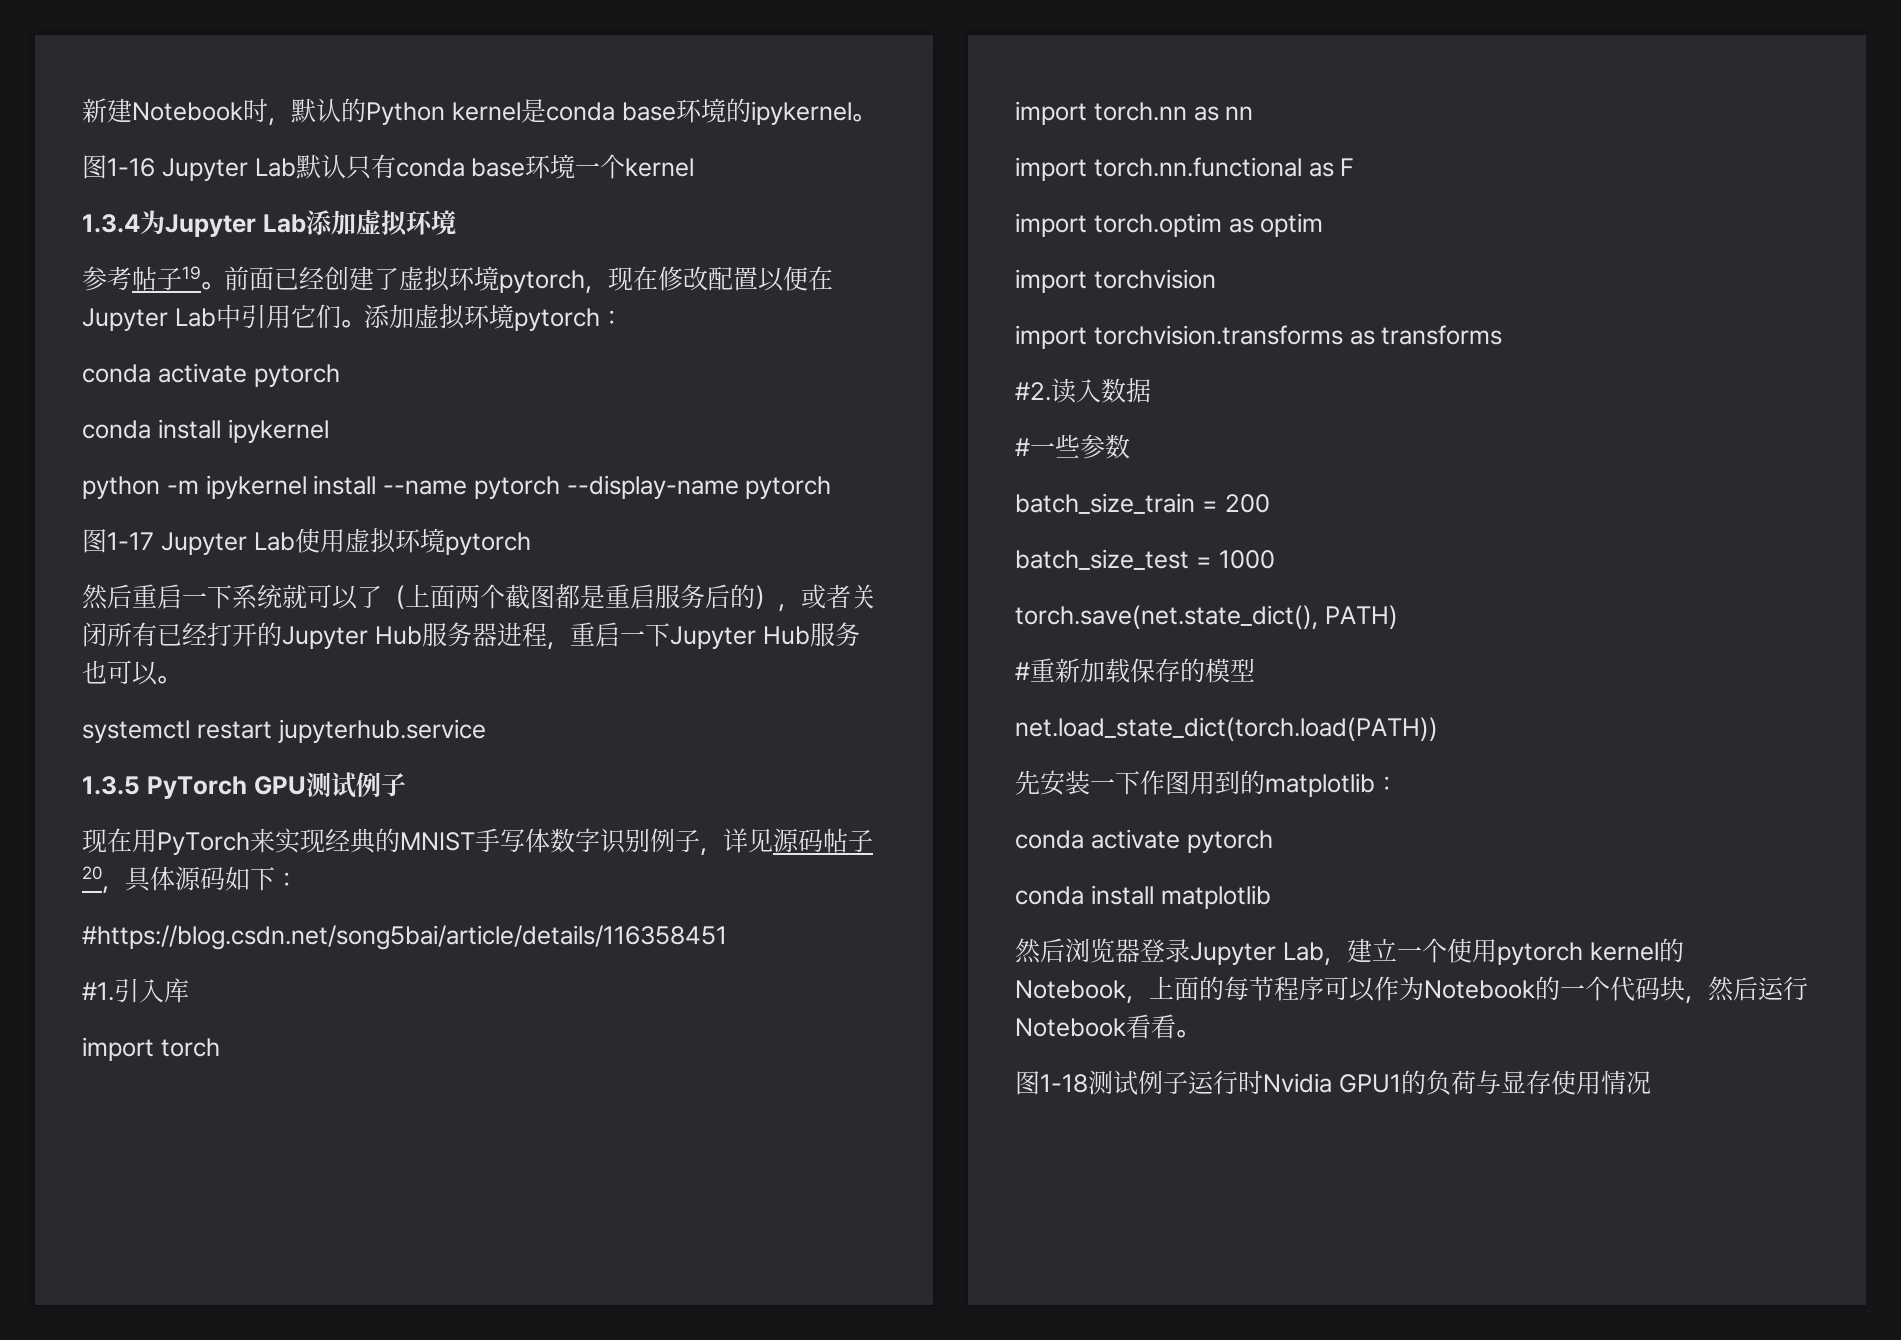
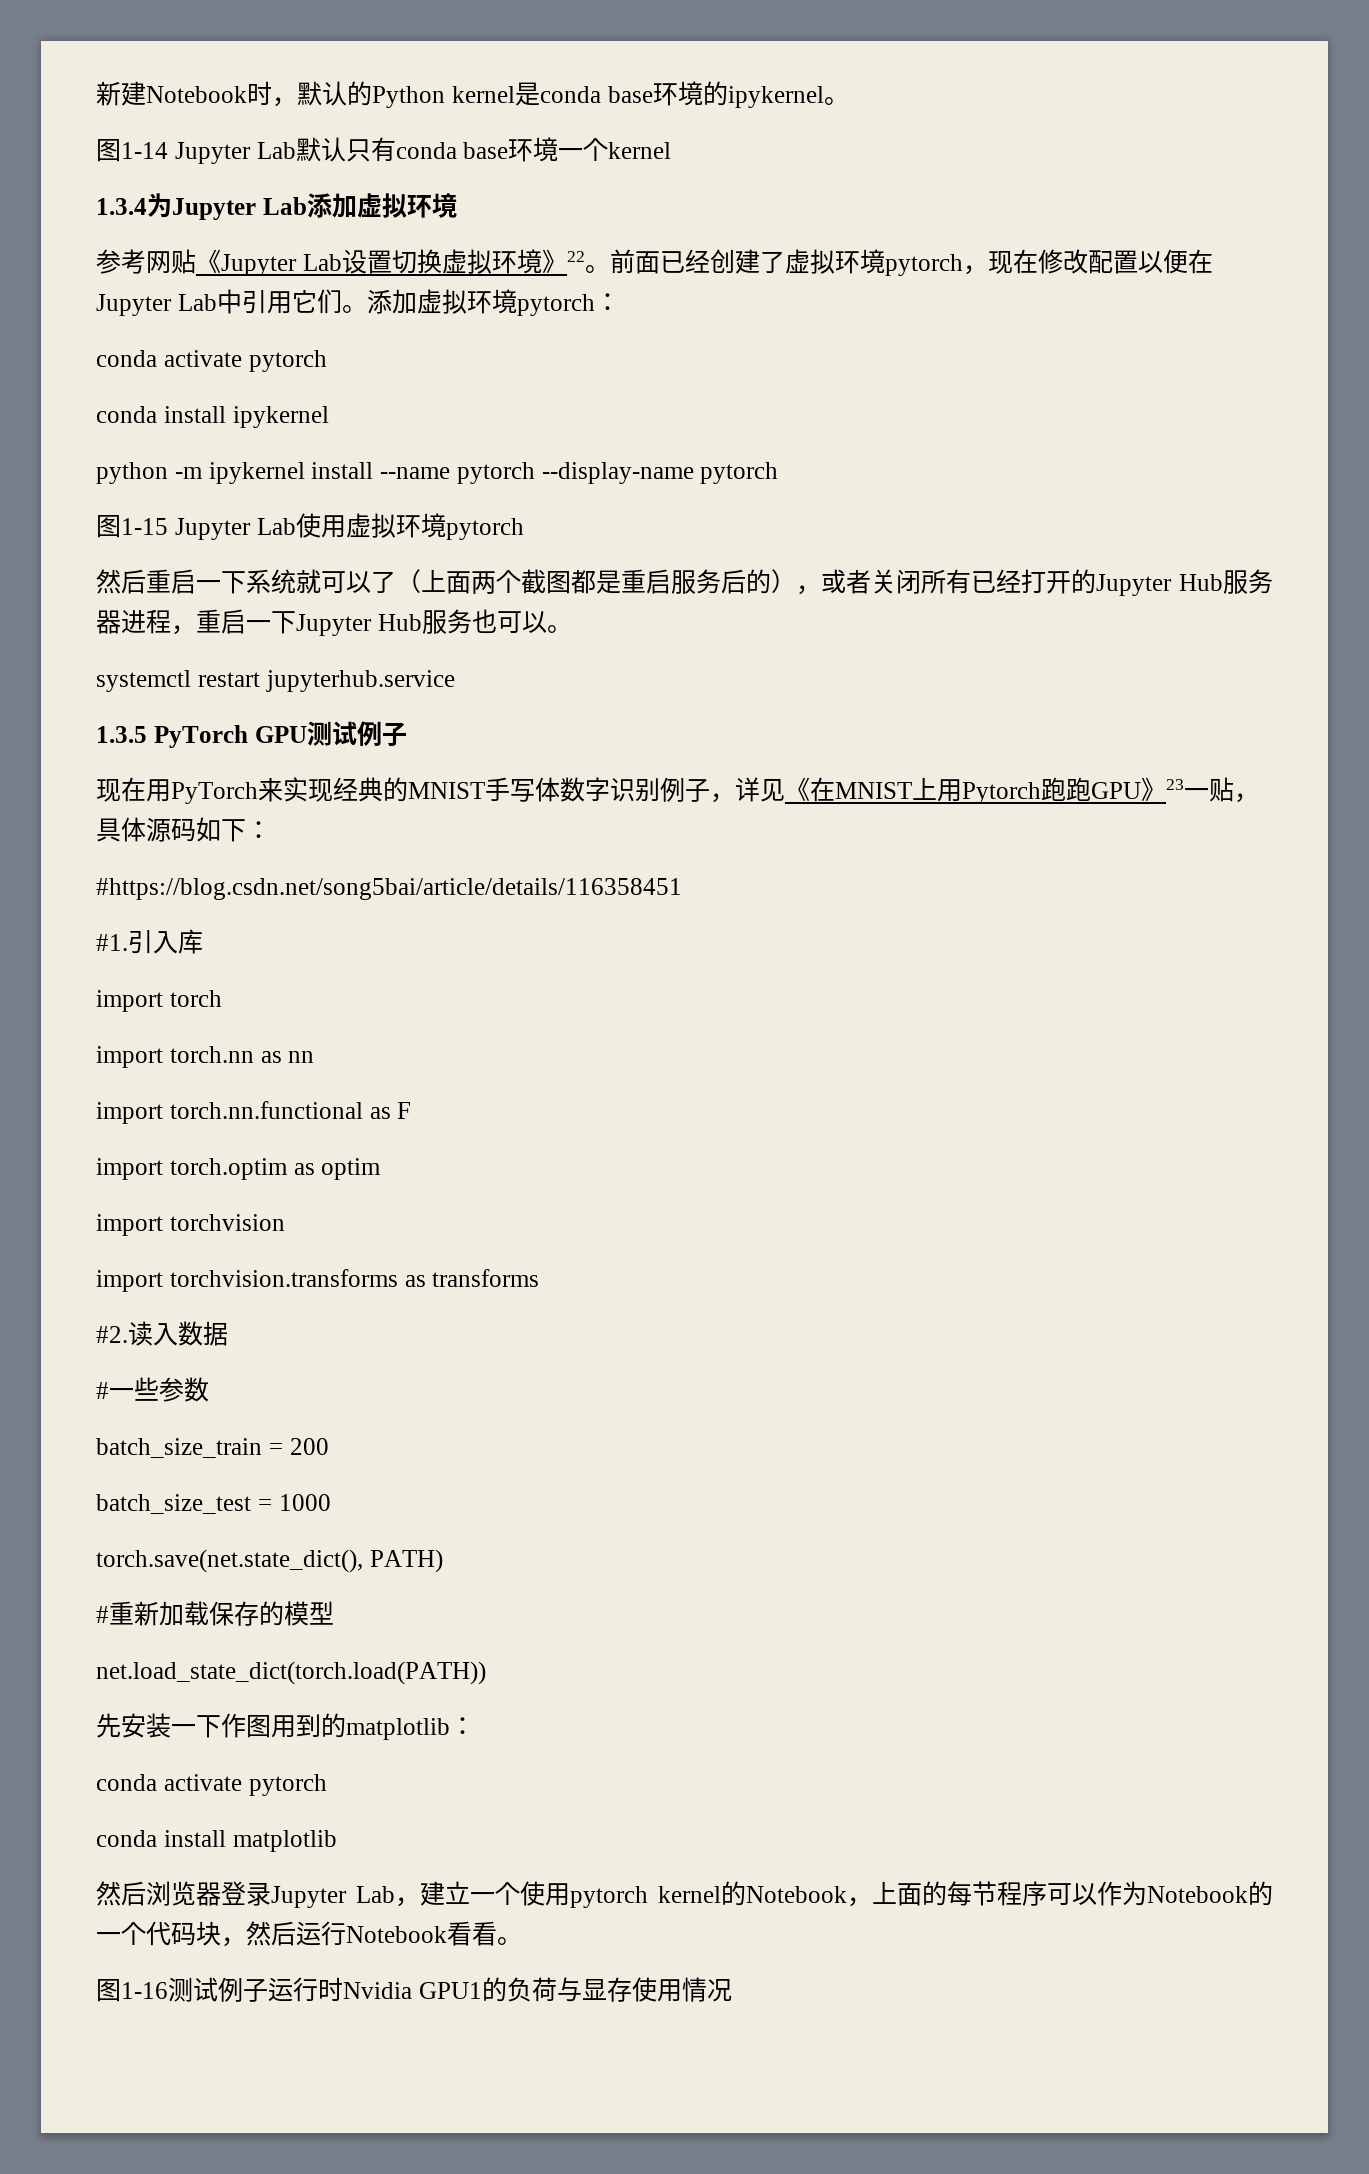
- 图1-16 Jupyter Lab默认只有conda base环境一个kernel
+ 图1-14 Jupyter Lab默认只有conda base环境一个kernel
- 参考帖子19。
+ 参考网贴《Jupyter Lab设置切换虚拟环境》22。
- 图1-17 Jupyter Lab使用虚拟环境pytorch
+ 图1-15 Jupyter Lab使用虚拟环境pytorch
- 现在用PyTorch来实现经典的MNIST手写体数字识别例子，详见源码帖子20，具体源码如下：
+ 现在用PyTorch来实现经典的MNIST手写体数字识别例子，详见《在MNIST上用Pytorch跑跑GPU》23一贴，具体源码如下：
- 图1-18测试例子运行时Nvidia GPU1的负荷与显存使用情况
+ 图1-16测试例子运行时Nvidia GPU1的负荷与显存使用情况

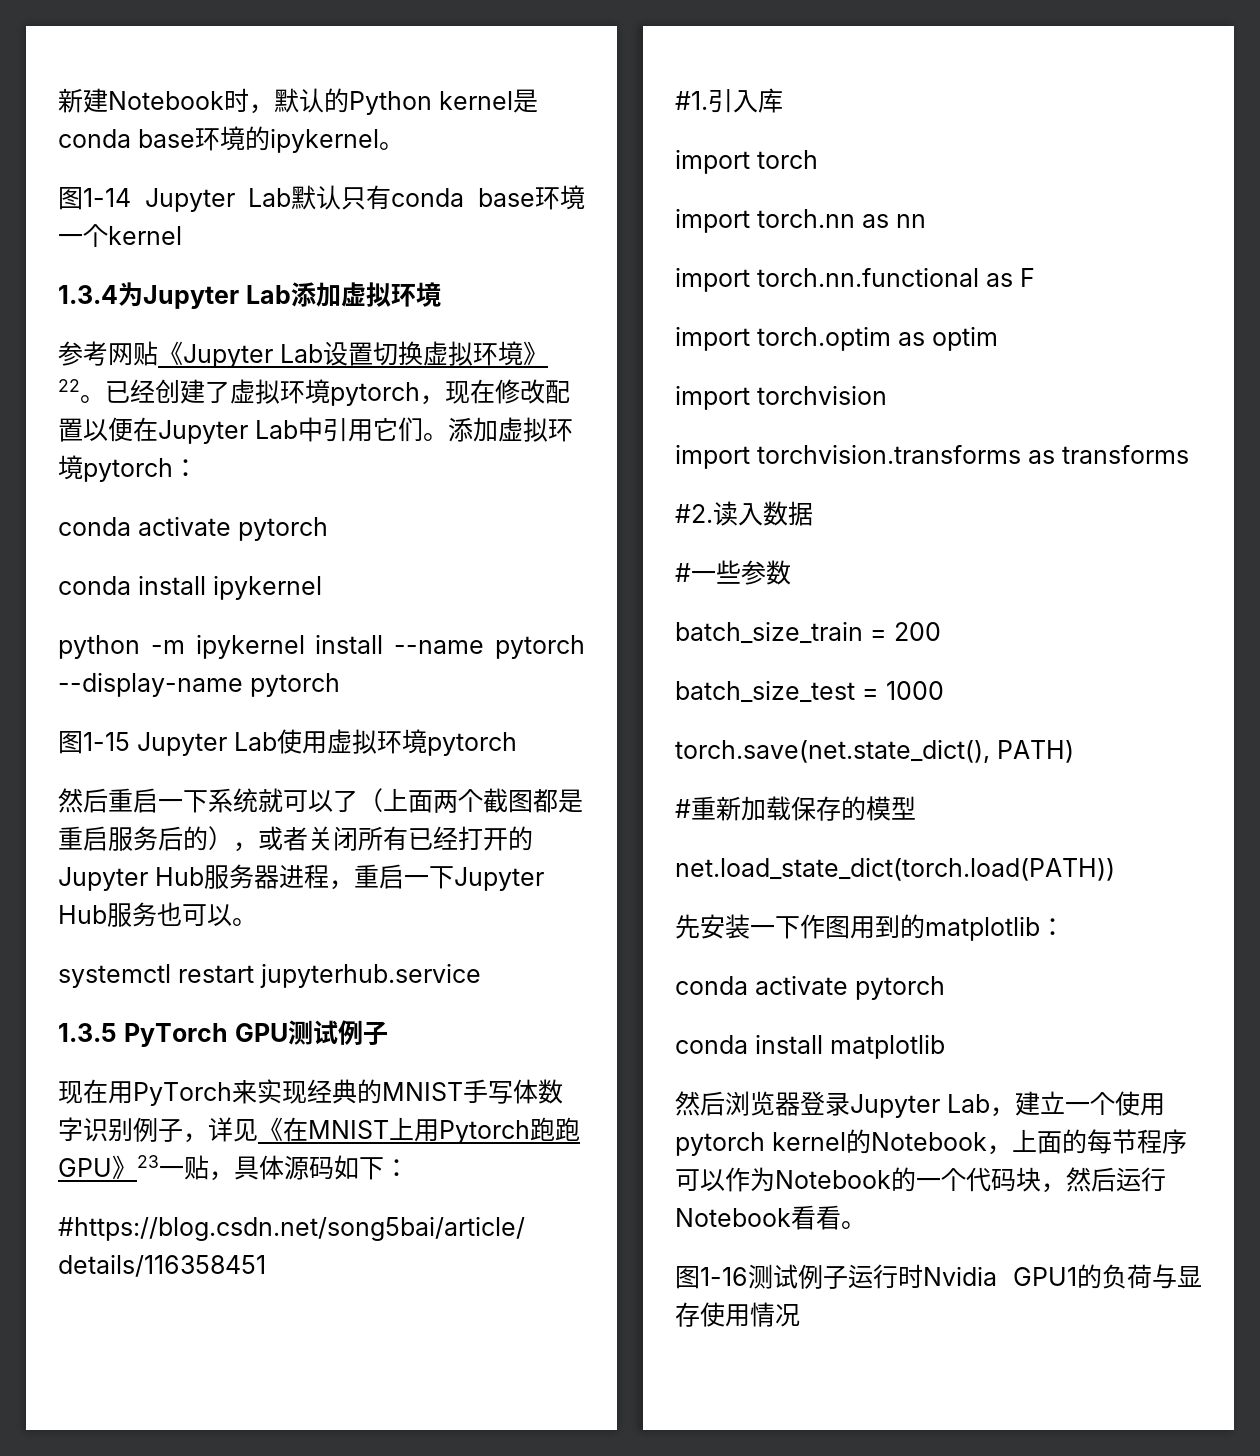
- 前面已经创建了虚拟环境pytorch，现在修改配置以便在Jupyter Lab中引用它们。
+ 已经创建了虚拟环境pytorch，现在修改配置以便在Jupyter Lab中引用它们。

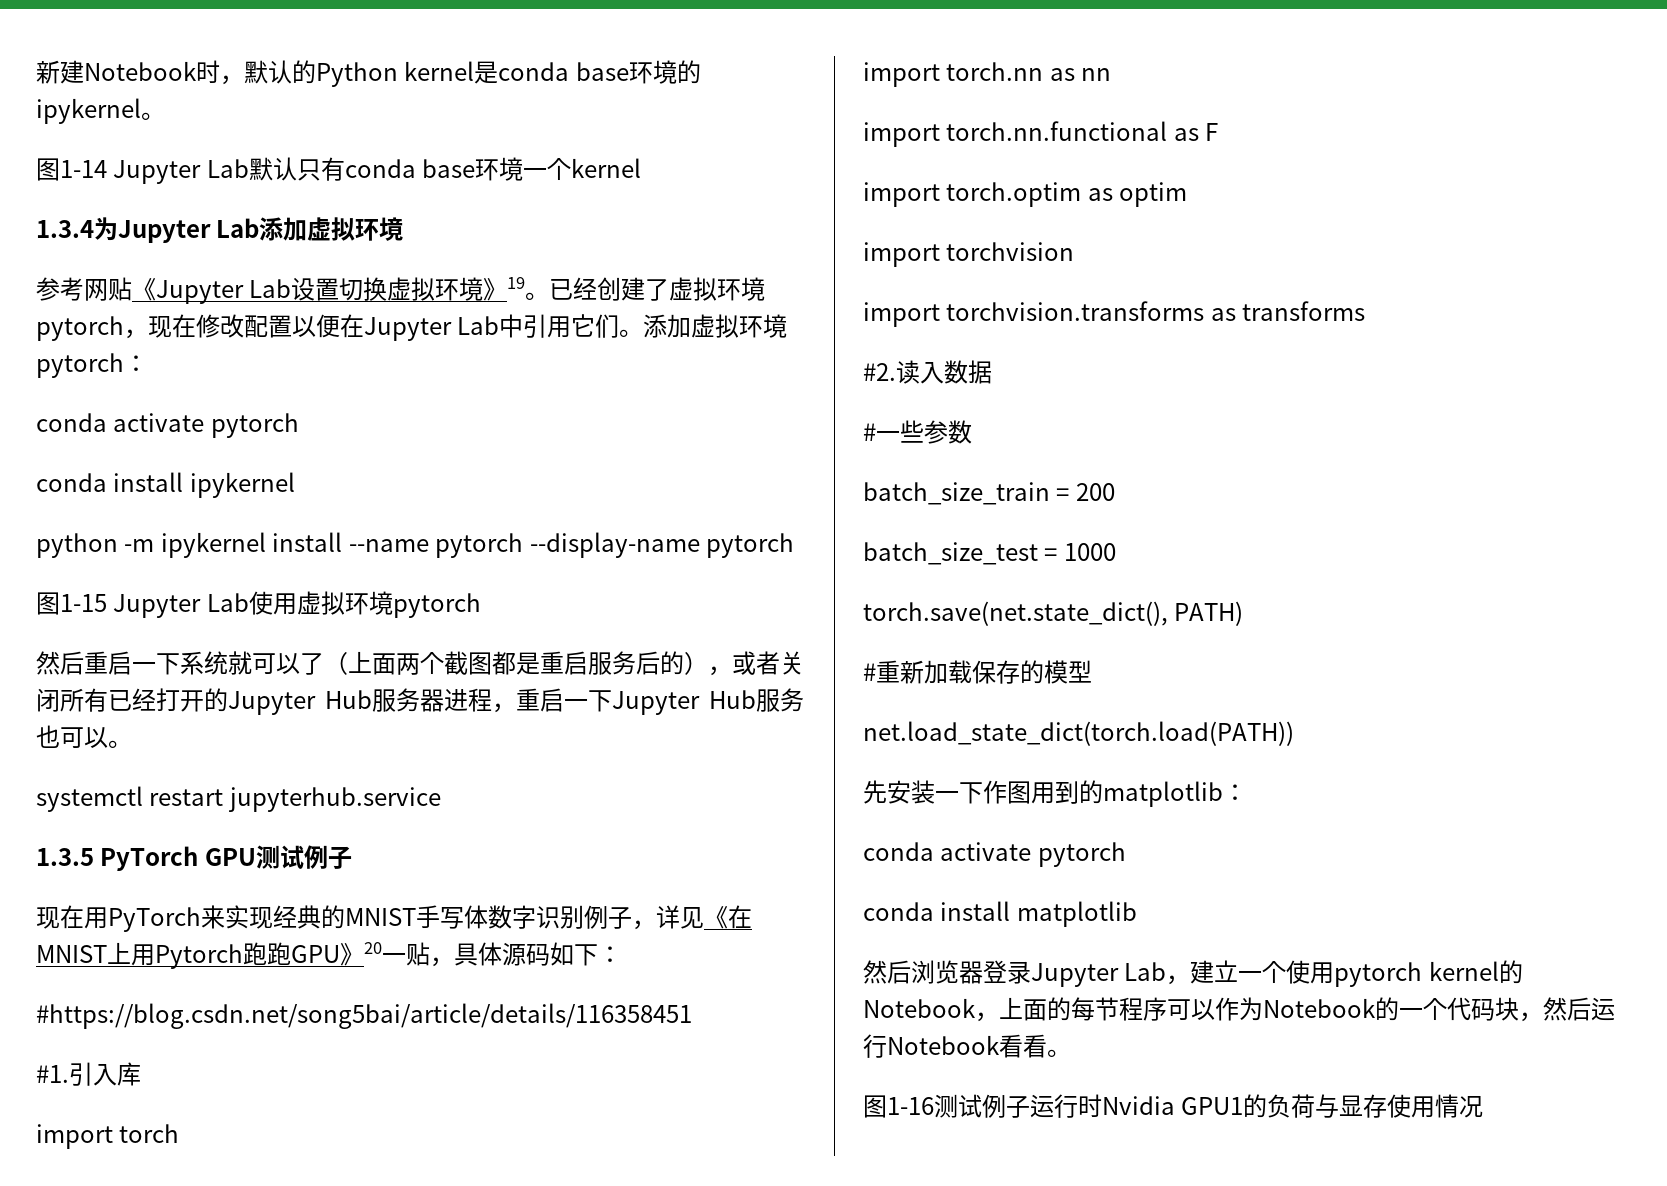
- 参考网贴《Jupyter Lab设置切换虚拟环境》22。
+ 参考网贴《Jupyter Lab设置切换虚拟环境》19。
- 现在用PyTorch来实现经典的MNIST手写体数字识别例子，详见《在MNIST上用Pytorch跑跑GPU》23一贴，具体源码如下：
+ 现在用PyTorch来实现经典的MNIST手写体数字识别例子，详见《在MNIST上用Pytorch跑跑GPU》20一贴，具体源码如下：

